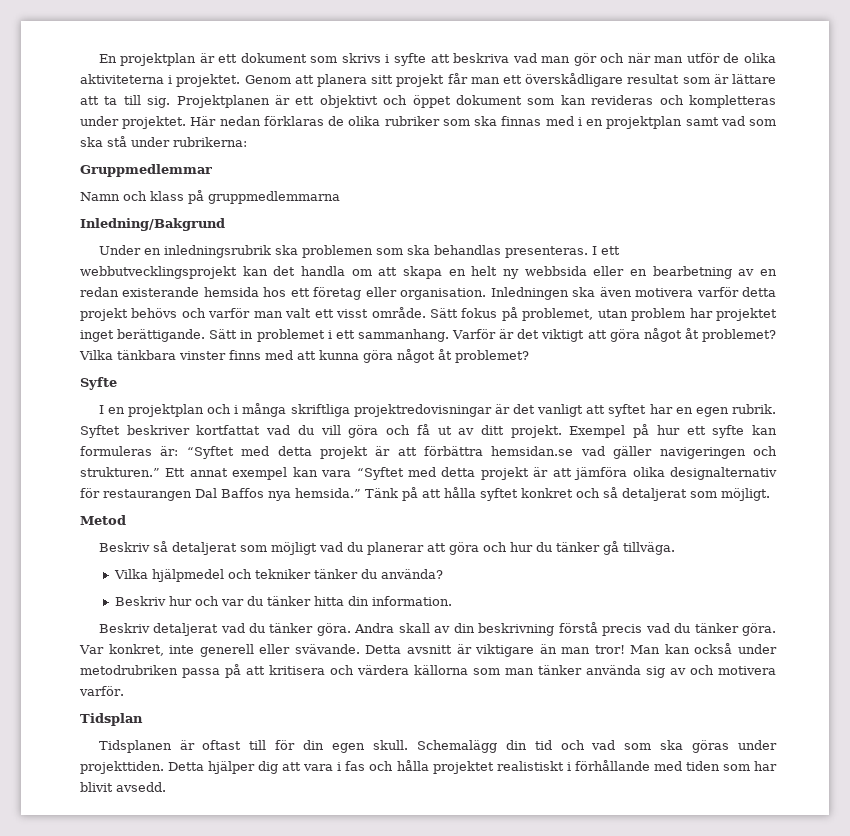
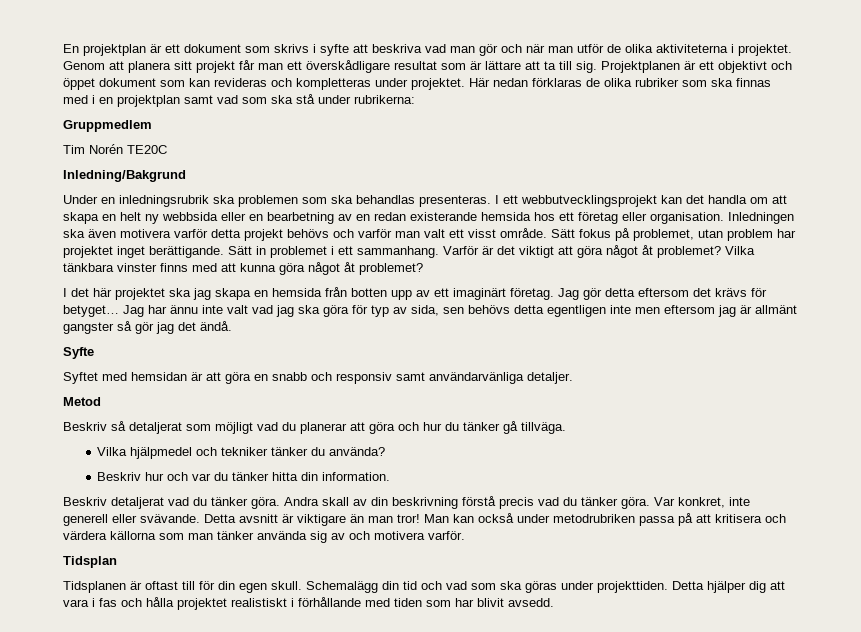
- Gruppmedlemmar
- Namn och klass på gruppmedlemmarna
+ Gruppmedlem
+ Tim Norén TE20C
+ I det här projektet ska jag skapa en hemsida från botten upp av ett imaginärt företag. Jag gör detta eftersom det krävs för betyget… Jag har ännu inte valt vad jag ska göra för typ av sida, sen behövs detta egentligen inte men eftersom jag är allmänt gangster så gör jag det ändå.
  Syfte
- I en projektplan och i många skriftliga projektredovisningar är det vanligt att syftet har en egen rubrik. Syftet beskriver kortfattat vad du vill göra och få ut av ditt projekt. Exempel på hur ett syfte kan formuleras är: “Syftet med detta projekt är att förbättra hemsidan.se vad gäller navigeringen och strukturen.” Ett annat exempel kan vara “Syftet med detta projekt är att jämföra olika designalternativ för restaurangen Dal Baffos nya hemsida.” Tänk på att hålla syftet konkret och så detaljerat som möjligt.
+ Syftet med hemsidan är att göra en snabb och responsiv samt användarvänliga detaljer.

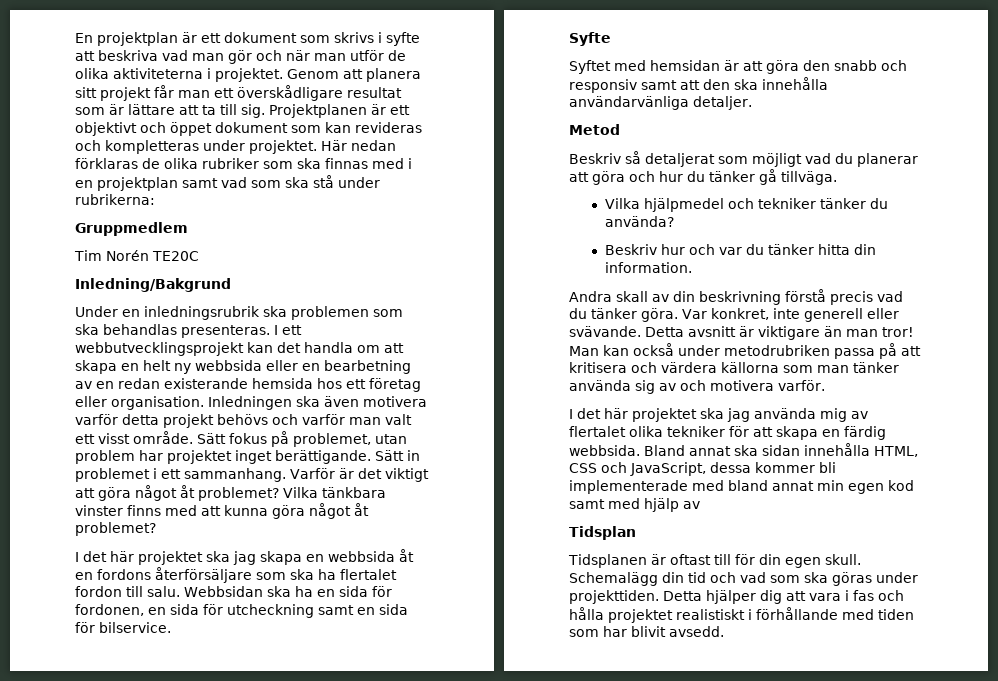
- I det här projektet ska jag skapa en hemsida från botten upp av ett imaginärt företag. Jag gör detta eftersom det krävs för betyget… Jag har ännu inte valt vad jag ska göra för typ av sida, sen behövs detta egentligen inte men eftersom jag är allmänt gangster så gör jag det ändå.
+ I det här projektet ska jag skapa en webbsida åt en fordons återförsäljare som ska ha flertalet fordon till salu. Webbsidan ska ha en sida för fordonen, en sida för utcheckning samt en sida för bilservice.
- Syftet med hemsidan är att göra en snabb och responsiv samt användarvänliga detaljer.
+ Syftet med hemsidan är att göra den snabb och responsiv samt att den ska innehålla användarvänliga detaljer.
- Beskriv detaljerat vad du tänker göra.
+ I det här projektet ska jag använda mig av flertalet olika tekniker för att skapa en färdig webbsida. Bland annat ska sidan innehålla HTML, CSS och JavaScript, dessa kommer bli implementerade med bland annat min egen kod samt med hjälp av

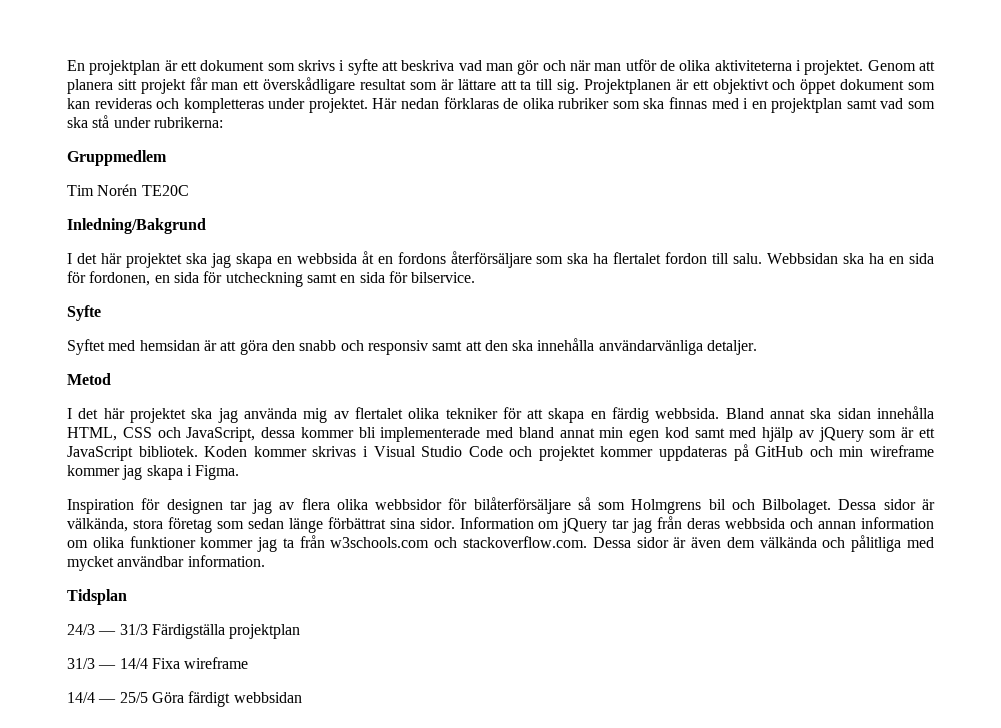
- Under en inledningsrubrik ska problemen som ska behandlas presenteras. I ett webbutvecklingsprojekt kan det handla om att skapa en helt ny webbsida eller en bearbetning av en redan existerande hemsida hos ett företag eller organisation. Inledningen ska även motivera varför detta projekt behövs och varför man valt ett visst område. Sätt fokus på problemet, utan problem har projektet inget berättigande. Sätt in problemet i ett sammanhang. Varför är det viktigt att göra något åt problemet? Vilka tänkbara vinster finns med att kunna göra något åt problemet?
- Beskriv så detaljerat som möjligt vad du planerar att göra och hur du tänker gå tillväga.
- Vilka hjälpmedel och tekniker tänker du använda?
- Beskriv hur och var du tänker hitta din information.
- Andra skall av din beskrivning förstå precis vad du tänker göra. Var konkret, inte generell eller svävande. Detta avsnitt är viktigare än man tror! Man kan också under metodrubriken passa på att kritisera och värdera källorna som man tänker använda sig av och motivera varför.
- Bland annat ska sidan innehålla HTML, CSS och JavaScript, dessa kommer bli implementerade med bland annat min egen kod samt med hjälp av
+ Bland annat ska sidan innehålla HTML, CSS och JavaScript, dessa kommer bli implementerade med bland annat min egen kod samt med hjälp av jQuery som är ett JavaScript bibliotek. Koden kommer skrivas i Visual Studio Code och projektet kommer uppdateras på GitHub och min wireframe kommer jag skapa i Figma.
+ Inspiration för designen tar jag av flera olika webbsidor för bilåterförsäljare så som Holmgrens bil och Bilbolaget. Dessa sidor är välkända, stora företag som sedan länge förbättrat sina sidor. Information om jQuery tar jag från deras webbsida och annan information om olika funktioner kommer jag ta från w3schools.com och stackoverflow.com. Dessa sidor är även dem välkända och pålitliga med mycket användbar information.
  Tidsplan
- Tidsplanen är oftast till för din egen skull. Schemalägg din tid och vad som ska göras under projekttiden. Detta hjälper dig att vara i fas och hålla projektet realistiskt i förhållande med tiden som har blivit avsedd.
+ 24/3 — 31/3 Färdigställa projektplan
+ 31/3 — 14/4 Fixa wireframe
+ 14/4 — 25/5 Göra färdigt webbsidan

